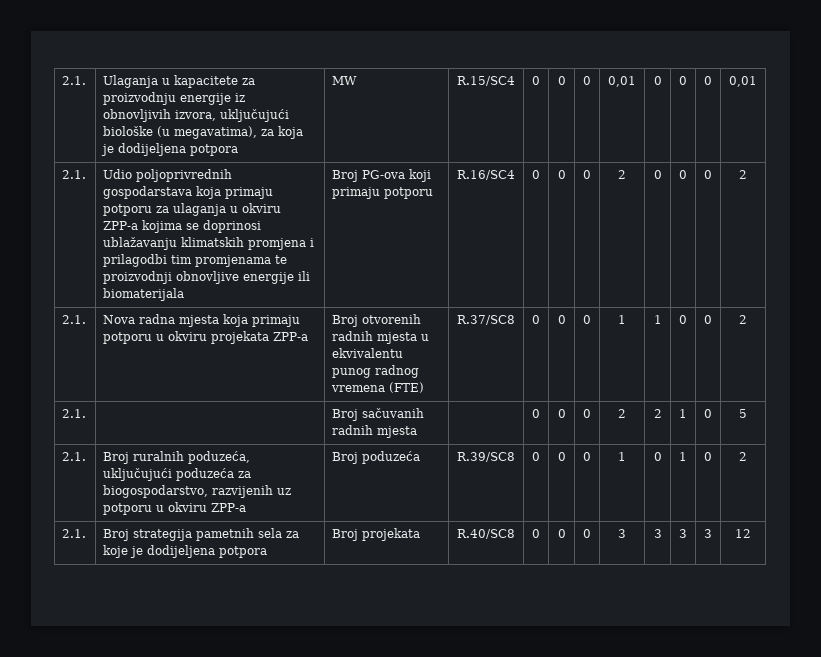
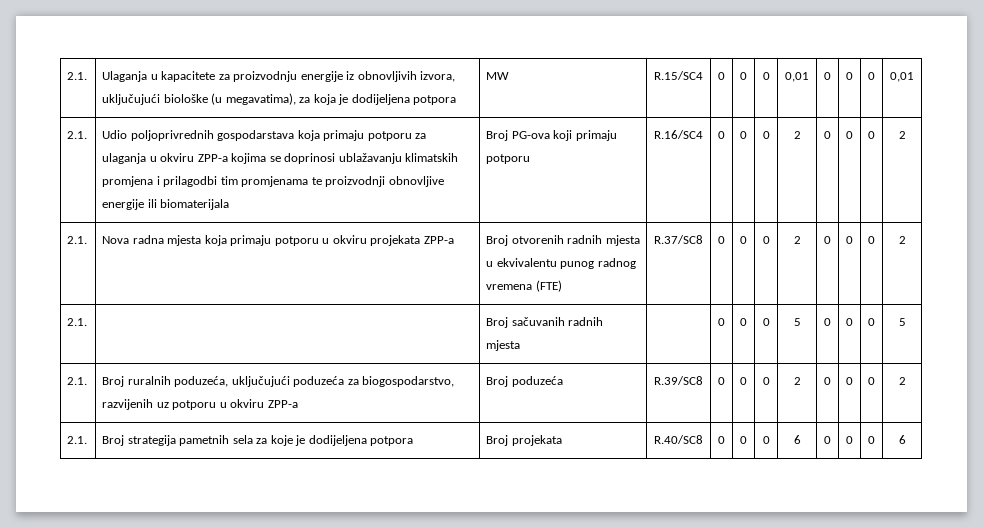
- 2.1. | Nova radna mjesta koja primaju potporu u okviru projekata ZPP-a | Broj otvorenih radnih mjesta u ekvivalentu punog radnog vremena (FTE) | R.37/SC8 | 0 | 0 | 0 | 1 | 1 | 0 | 0 | 2
+ 2.1. | Nova radna mjesta koja primaju potporu u okviru projekata ZPP-a | Broj otvorenih radnih mjesta u ekvivalentu punog radnog vremena (FTE) | R.37/SC8 | 0 | 0 | 0 | 2 | 0 | 0 | 0 | 2
- 2.1. | | Broj sačuvanih radnih mjesta | | 0 | 0 | 0 | 2 | 2 | 1 | 0 | 5
+ 2.1. | | Broj sačuvanih radnih mjesta | | 0 | 0 | 0 | 5 | 0 | 0 | 0 | 5
- 2.1. | Broj ruralnih poduzeća, uključujući poduzeća za biogospodarstvo, razvijenih uz potporu u okviru ZPP-a | Broj poduzeća | R.39/SC8 | 0 | 0 | 0 | 1 | 0 | 1 | 0 | 2
+ 2.1. | Broj ruralnih poduzeća, uključujući poduzeća za biogospodarstvo, razvijenih uz potporu u okviru ZPP-a | Broj poduzeća | R.39/SC8 | 0 | 0 | 0 | 2 | 0 | 0 | 0 | 2
- 2.1. | Broj strategija pametnih sela za koje je dodijeljena potpora | Broj projekata | R.40/SC8 | 0 | 0 | 0 | 3 | 3 | 3 | 3 | 12
+ 2.1. | Broj strategija pametnih sela za koje je dodijeljena potpora | Broj projekata | R.40/SC8 | 0 | 0 | 0 | 6 | 0 | 0 | 0 | 6

